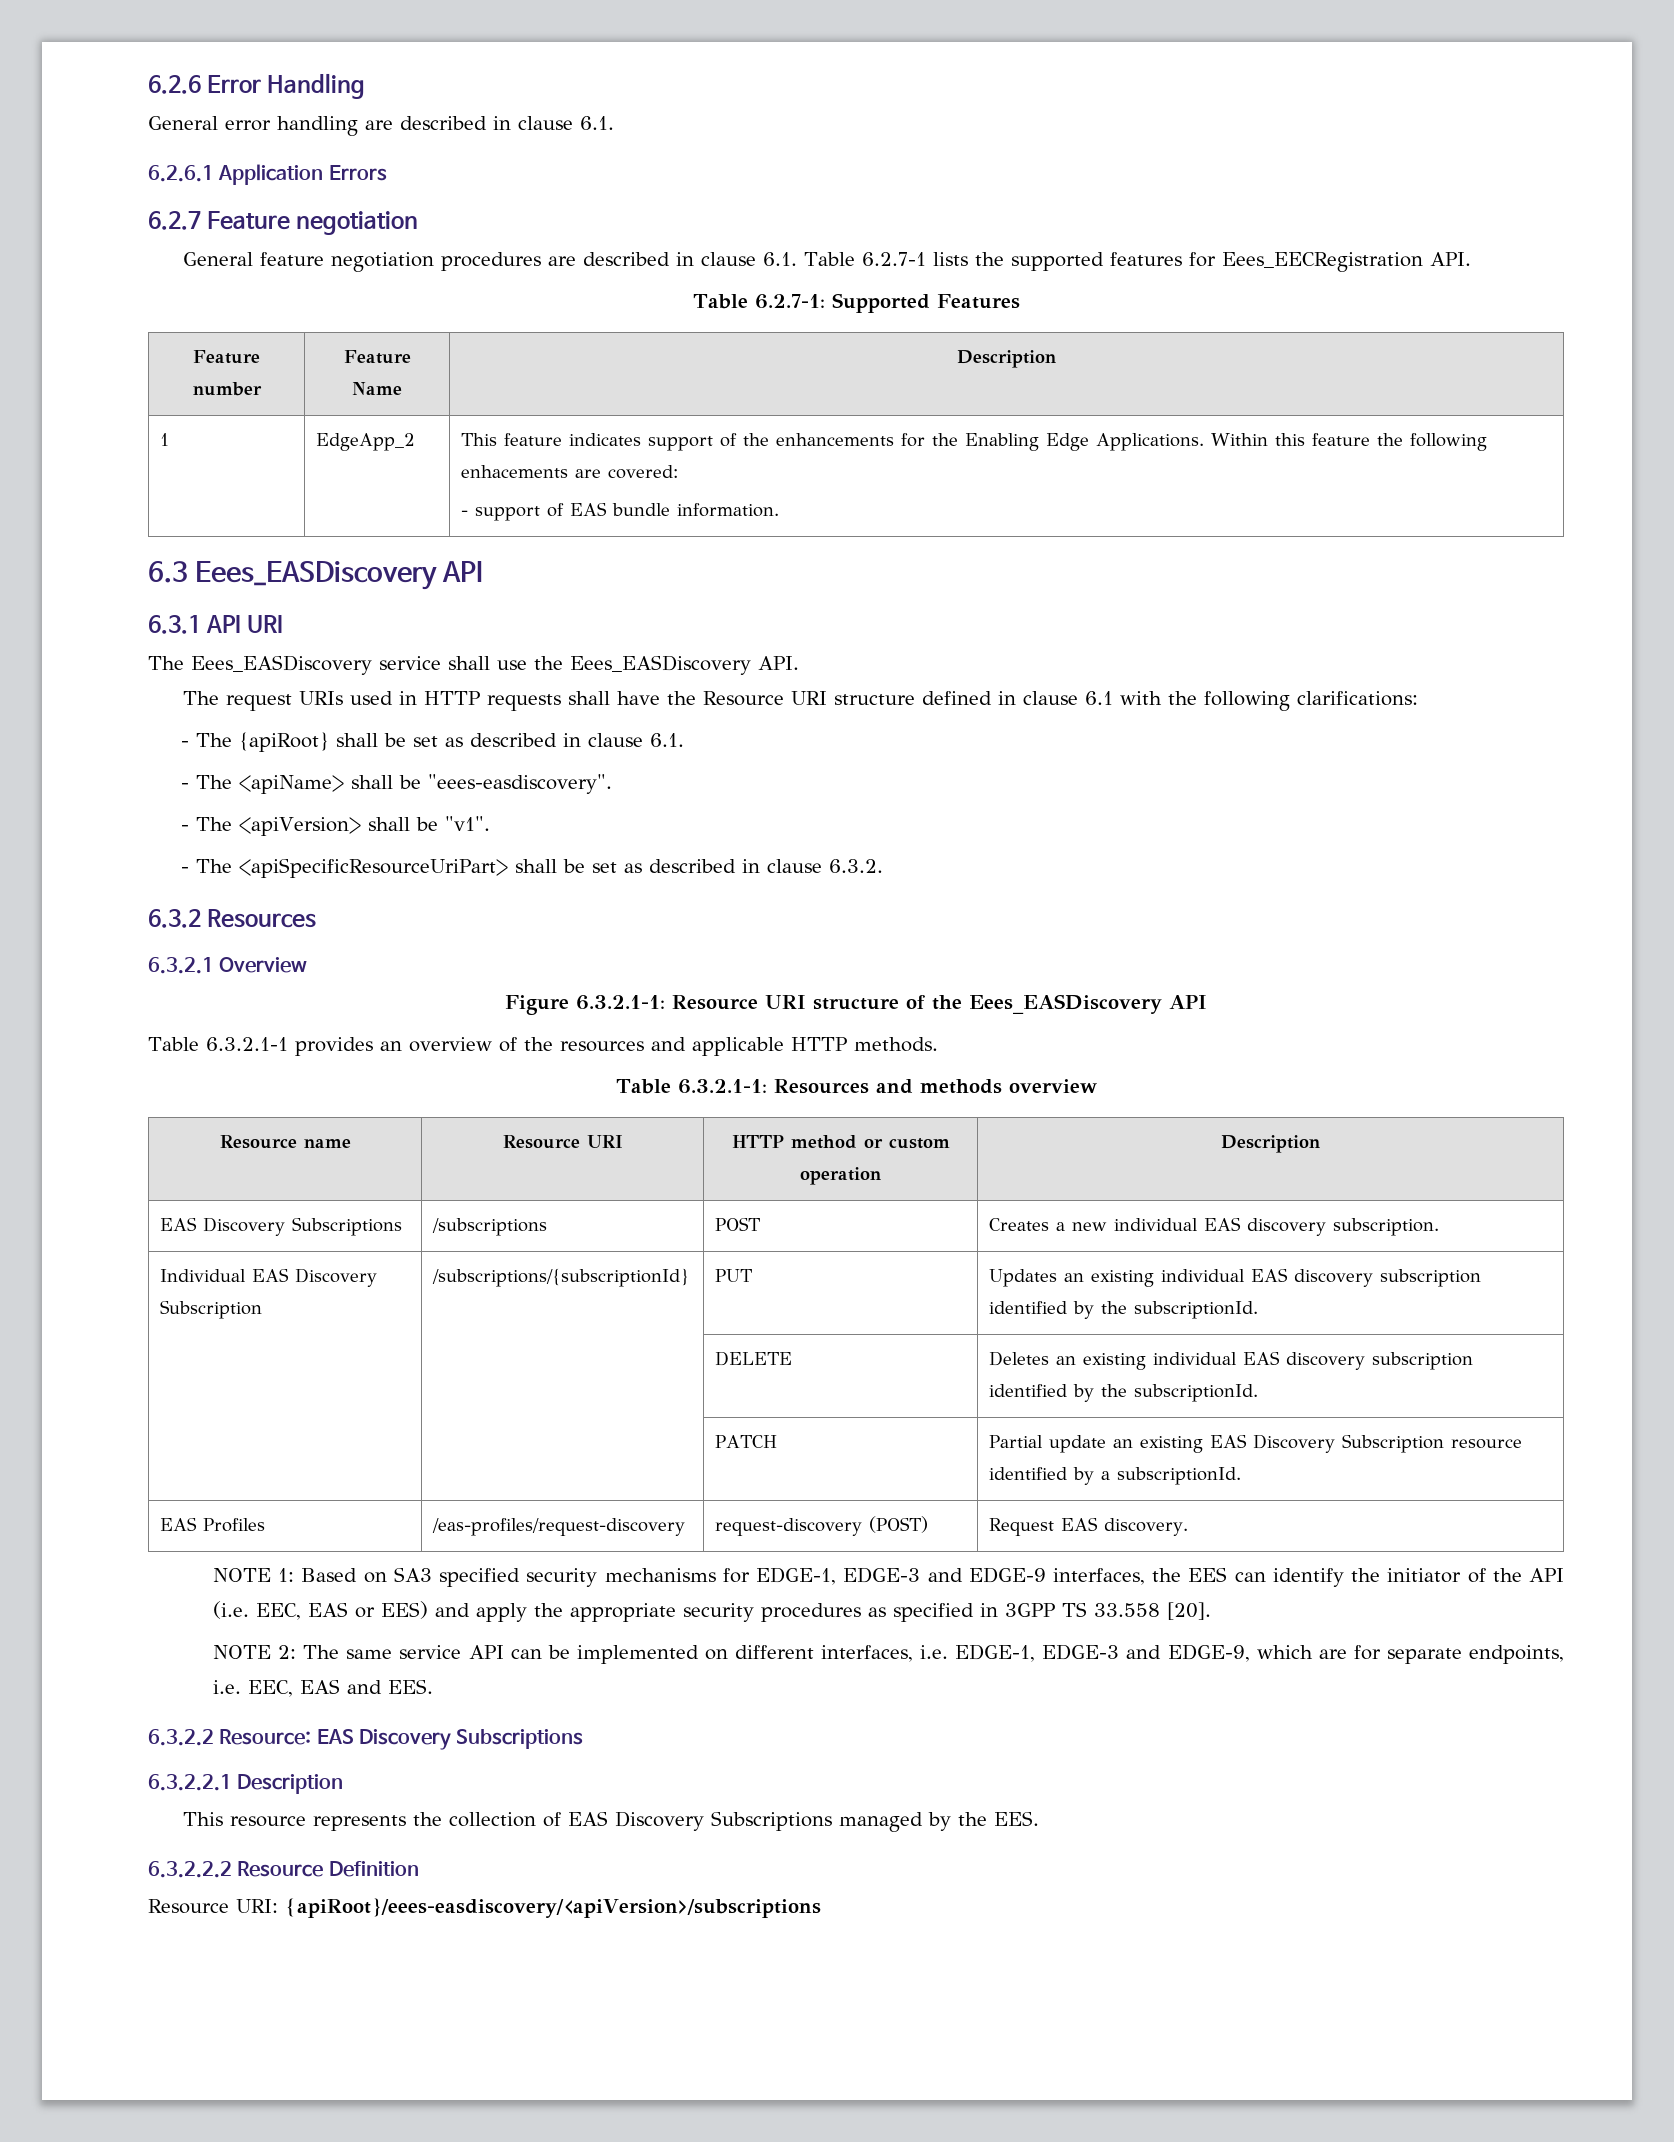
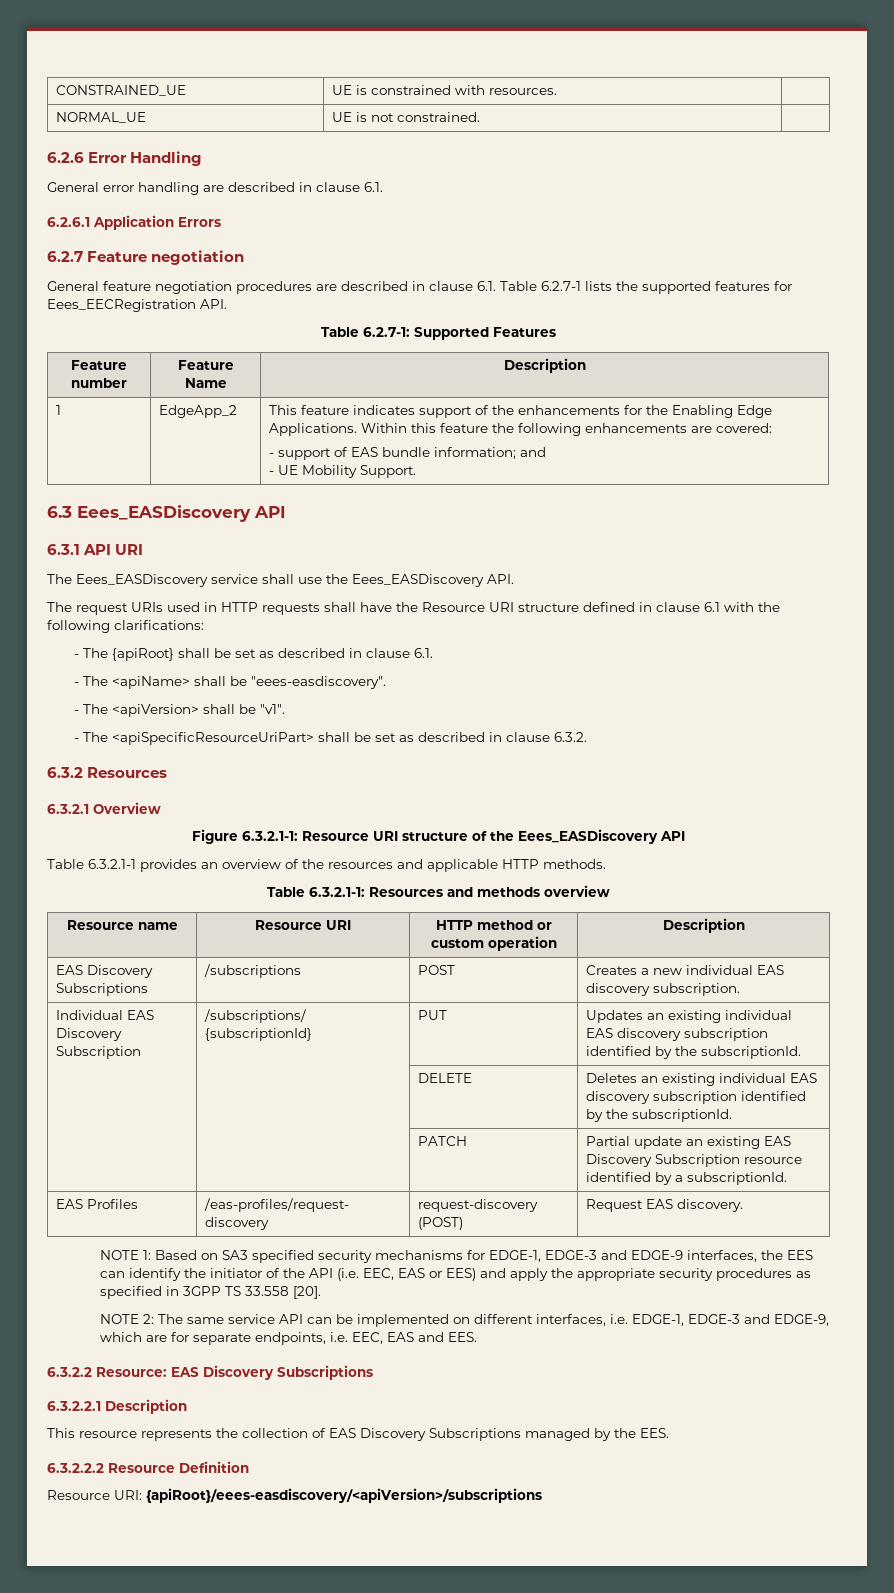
+ CONSTRAINED_UE | UE is constrained with resources. |
+ NORMAL_UE | UE is not constrained. |
- 1 | EdgeApp_2 | This feature indicates support of the enhancements for the Enabling Edge Applications. Within this feature the following enhacements are covered:
- - support of EAS bundle information.
+ 1 | EdgeApp_2 | This feature indicates support of the enhancements for the Enabling Edge Applications. Within this feature the following enhancements are covered:
+ - support of EAS bundle information; and
+ - UE Mobility Support.

